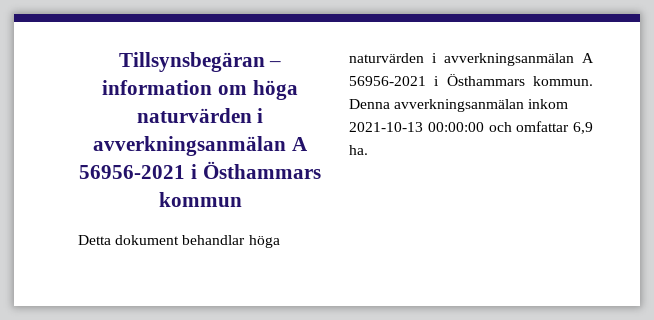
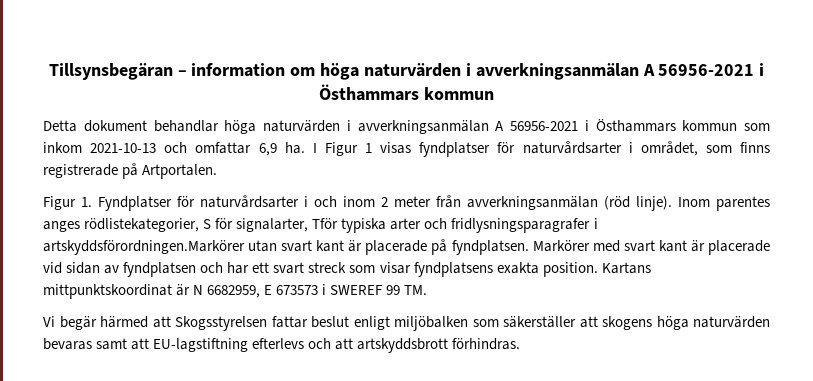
- Detta dokument behandlar höga naturvärden i avverkningsanmälan A 56956-2021 i Östhammars kommun. Denna avverkningsanmälan inkom 2021-10-13 00:00:00 och omfattar 6,9 ha.
+ Detta dokument behandlar höga naturvärden i avverkningsanmälan A 56956-2021 i Östhammars kommun som inkom 2021-10-13 och omfattar 6,9 ha.
+ I Figur 1 visas fyndplatser för naturvårdsarter i området, som finns registrerade på Artportalen.
+ Figur 1. Fyndplatser för naturvårdsarter i och inom 2 meter från avverkningsanmälan (röd linje). Inom parentes anges rödlistekategorier, S för signalarter, Tför typiska arter och fridlysningsparagrafer i artskyddsförordningen.Markörer utan svart kant är placerade på fyndplatsen. Markörer med svart kant är placerade vid sidan av fyndplatsen och har ett svart streck som visar fyndplatsens exakta position. Kartans mittpunktskoordinat är N 6682959, E 673573 i SWEREF 99 TM.
+ Vi begär härmed att Skogsstyrelsen fattar beslut enligt miljöbalken som säkerställer att skogens höga naturvärden bevaras samt att EU-lagstiftning efterlevs och att artskyddsbrott förhindras.

